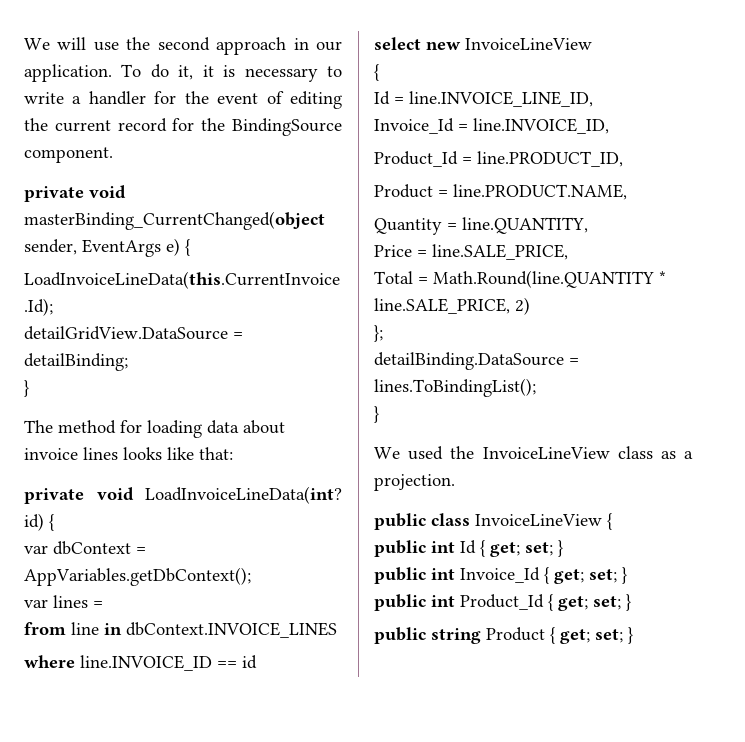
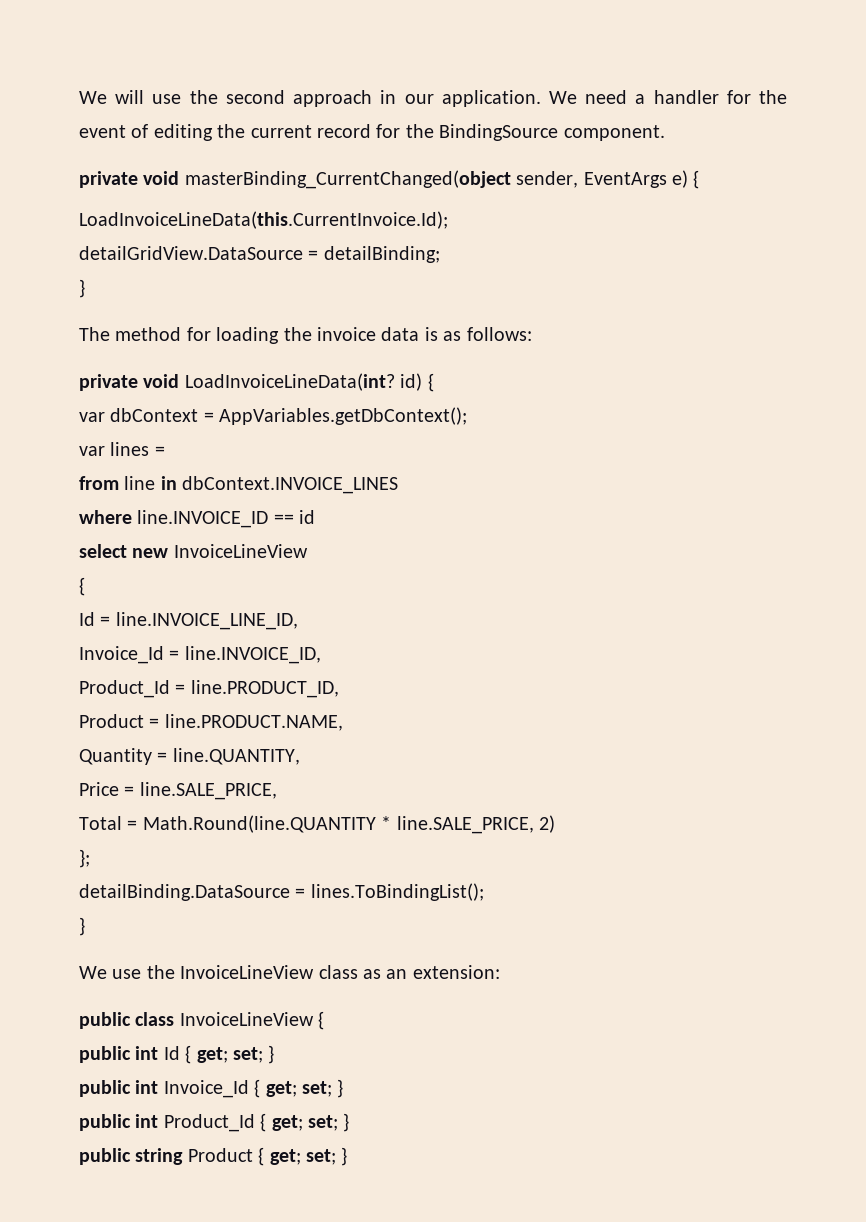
- To do it, it is necessary to write a handler for the event of editing the current record for the BindingSource component.
+ We need a handler for the event of editing the current record for the BindingSource component.
- The method for loading data about invoice lines looks like that:
+ The method for loading the invoice data is as follows:
- We used the InvoiceLineView class as a projection.
+ We use the InvoiceLineView class as an extension:

